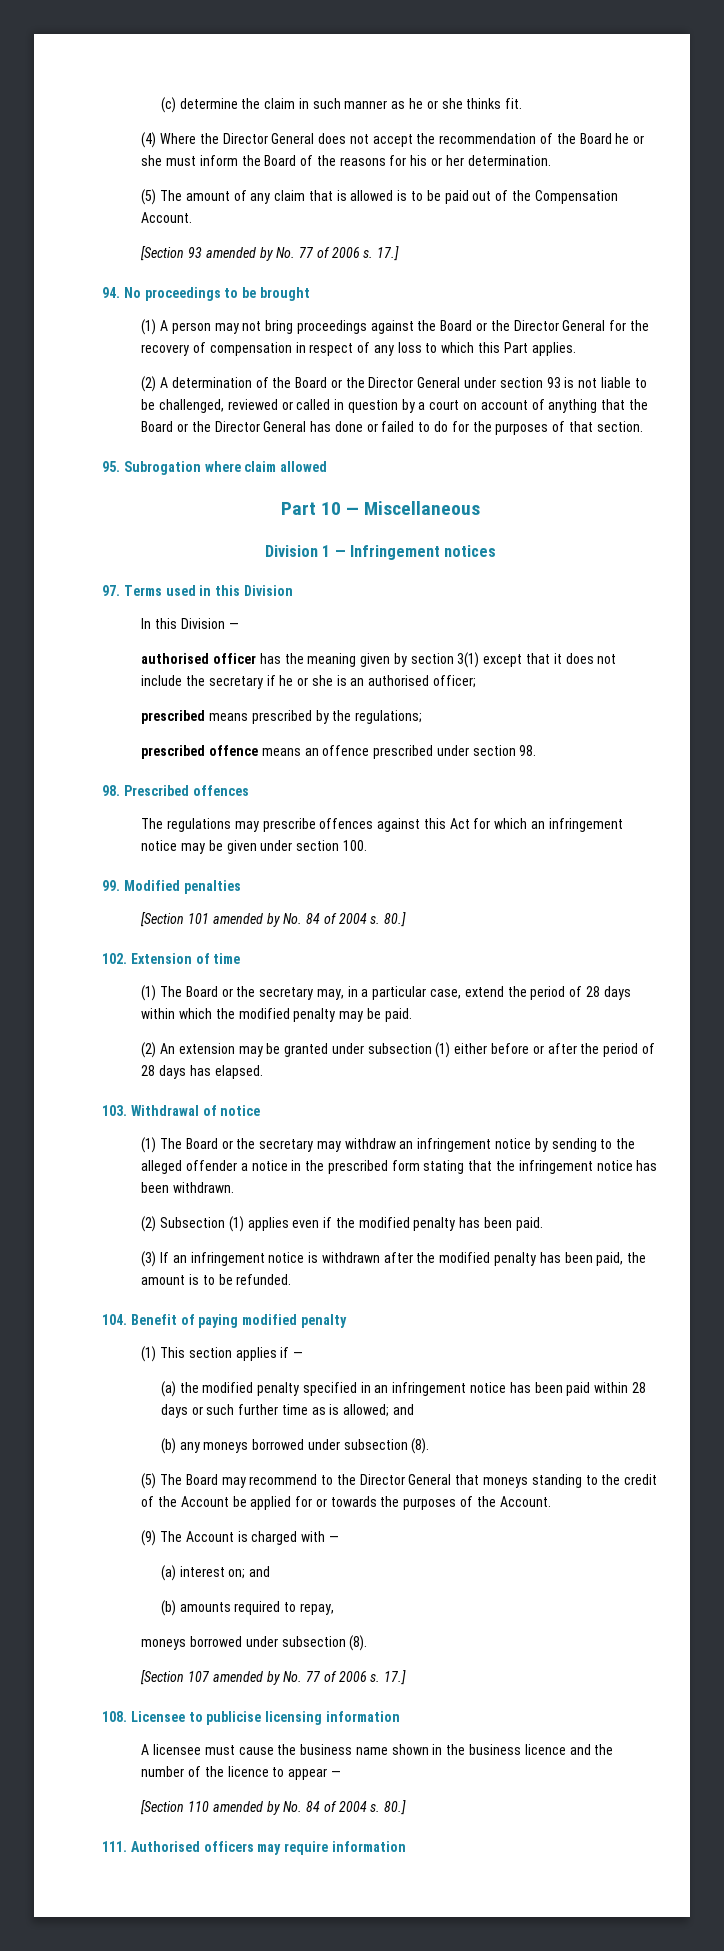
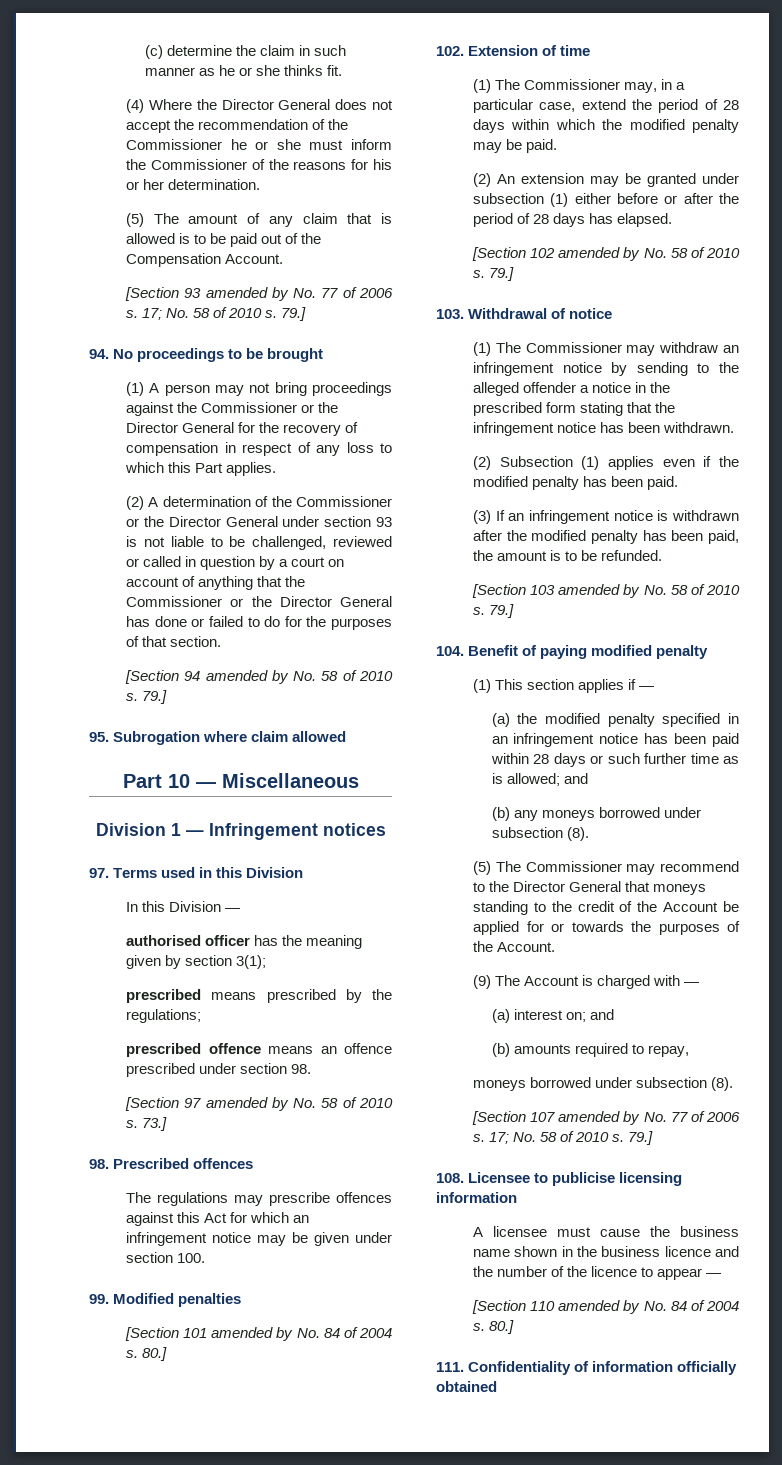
- (4) Where the Director General does not accept the recommendation of the Board he or she must inform the Board of the reasons for his or her determination.
+ (4) Where the Director General does not accept the recommendation of the Commissioner he or she must inform the Commissioner of the reasons for his or her determination.
- [Section 93 amended by No. 77 of 2006 s. 17.]
+ [Section 93 amended by No. 77 of 2006 s. 17; No. 58 of 2010 s. 79.]
- (1) A person may not bring proceedings against the Board or the Director General for the recovery of compensation in respect of any loss to which this Part applies.
+ (1) A person may not bring proceedings against the Commissioner or the Director General for the recovery of compensation in respect of any loss to which this Part applies.
- (2) A determination of the Board or the Director General under section 93 is not liable to be challenged, reviewed or called in question by a court on account of anything that the Board or the Director General has done or failed to do for the purposes of that section.
+ (2) A determination of the Commissioner or the Director General under section 93 is not liable to be challenged, reviewed or called in question by a court on account of anything that the Commissioner or the Director General has done or failed to do for the purposes of that section.
+ [Section 94 amended by No. 58 of 2010 s. 79.]
- authorised officer has the meaning given by section 3(1) except that it does not include the secretary if he or she is an authorised officer;
+ authorised officer has the meaning given by section 3(1);
+ [Section 97 amended by No. 58 of 2010 s. 73.]
- (1) The Board or the secretary may, in a particular case, extend the period of 28 days within which the modified penalty may be paid.
+ (1) The Commissioner may, in a particular case, extend the period of 28 days within which the modified penalty may be paid.
+ [Section 102 amended by No. 58 of 2010 s. 79.]
- (1) The Board or the secretary may withdraw an infringement notice by sending to the alleged offender a notice in the prescribed form stating that the infringement notice has been withdrawn.
+ (1) The Commissioner may withdraw an infringement notice by sending to the alleged offender a notice in the prescribed form stating that the infringement notice has been withdrawn.
+ [Section 103 amended by No. 58 of 2010 s. 79.]
- (5) The Board may recommend to the Director General that moneys standing to the credit of the Account be applied for or towards the purposes of the Account.
+ (5) The Commissioner may recommend to the Director General that moneys standing to the credit of the Account be applied for or towards the purposes of the Account.
- [Section 107 amended by No. 77 of 2006 s. 17.]
+ [Section 107 amended by No. 77 of 2006 s. 17; No. 58 of 2010 s. 79.]
- 111. Authorised officers may require information
+ 111. Confidentiality of information officially obtained

